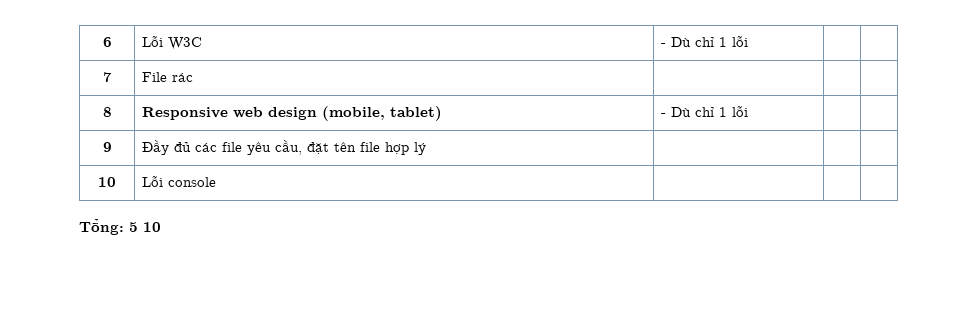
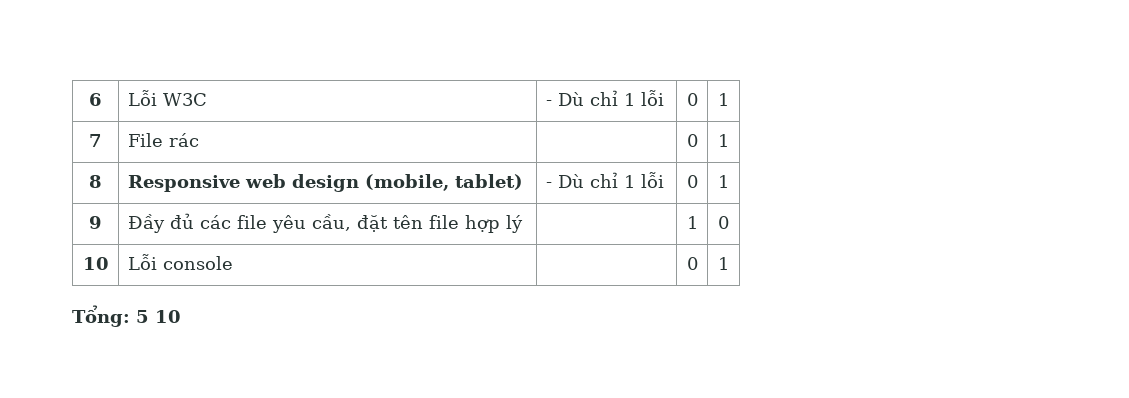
- 6 | Lỗi W3C | - Dù chỉ 1 lỗi | |
+ 6 | Lỗi W3C | - Dù chỉ 1 lỗi | 0 | 1
- 7 | File rác | | |
+ 7 | File rác | | 0 | 1
- 8 | Responsive web design (mobile, tablet) | - Dù chỉ 1 lỗi | |
+ 8 | Responsive web design (mobile, tablet) | - Dù chỉ 1 lỗi | 0 | 1
- 9 | Đầy đủ các file yêu cầu, đặt tên file hợp lý | | |
+ 9 | Đầy đủ các file yêu cầu, đặt tên file hợp lý | | 1 | 0
- 10 | Lỗi console | | |
+ 10 | Lỗi console | | 0 | 1

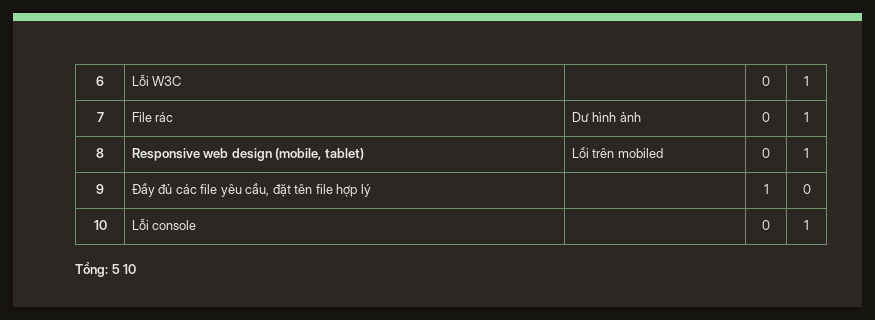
- 6 | Lỗi W3C | - Dù chỉ 1 lỗi | 0 | 1
+ 6 | Lỗi W3C | | 0 | 1
- 7 | File rác | | 0 | 1
+ 7 | File rác | Dư hình ảnh | 0 | 1
- 8 | Responsive web design (mobile, tablet) | - Dù chỉ 1 lỗi | 0 | 1
+ 8 | Responsive web design (mobile, tablet) | Lổi trên mobiled | 0 | 1

